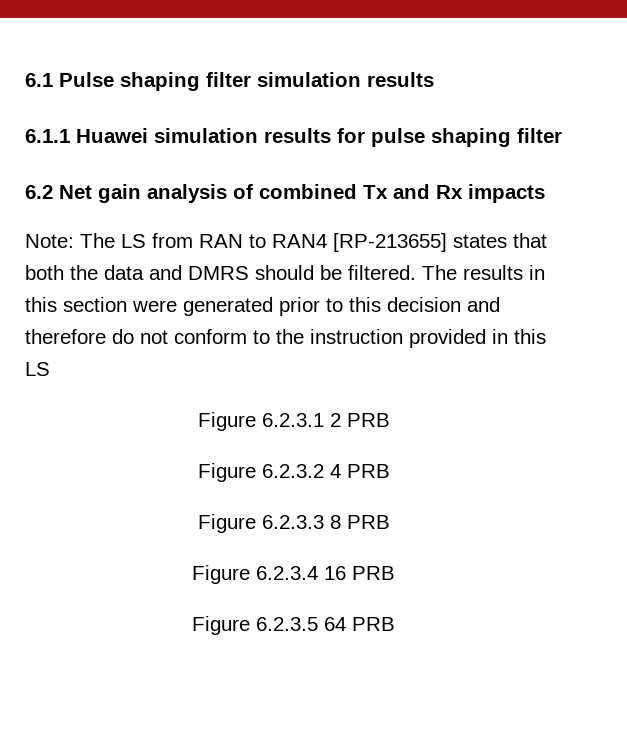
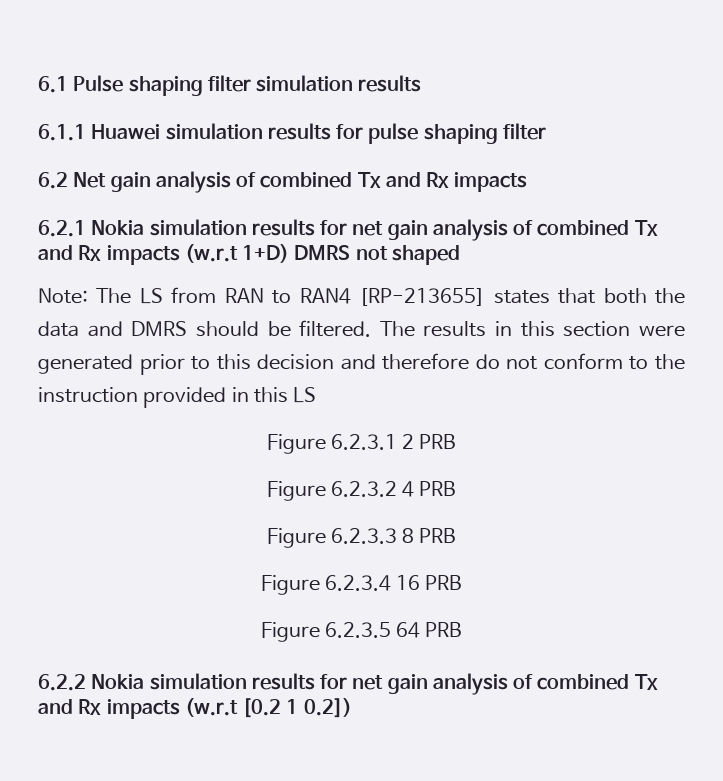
+ 6.2.1 Nokia simulation results for net gain analysis of combined Tx and Rx impacts (w.r.t 1+D) DMRS not shaped
+ 6.2.2 Nokia simulation results for net gain analysis of combined Tx and Rx impacts (w.r.t [0.2 1 0.2])

